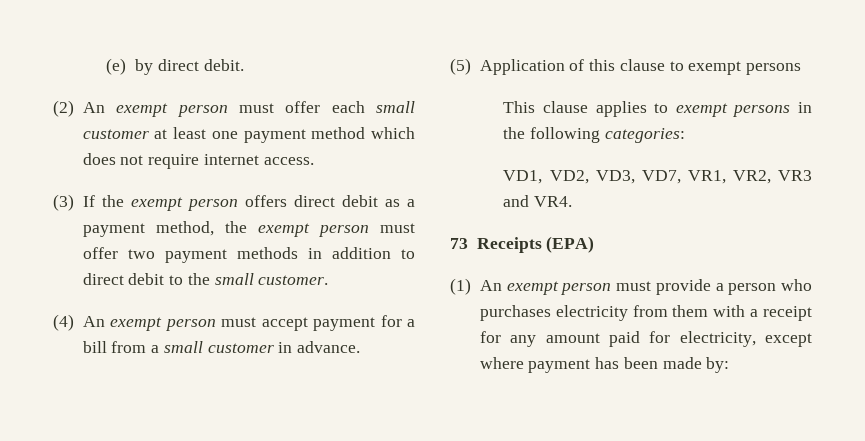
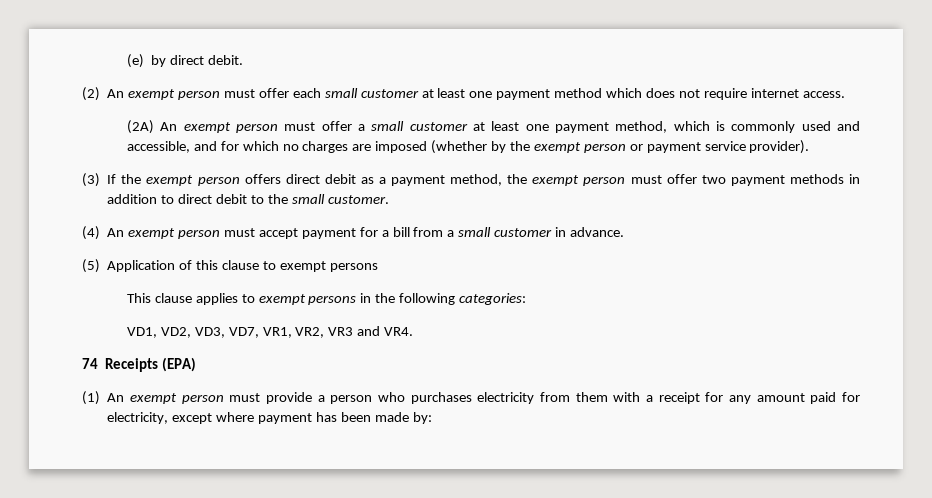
+ (2A) An exempt person must offer a small customer at least one payment method, which is commonly used and accessible, and for which no charges are imposed (whether by the exempt person or payment service provider).
- 73 Receipts (EPA)
+ 74 Receipts (EPA)

